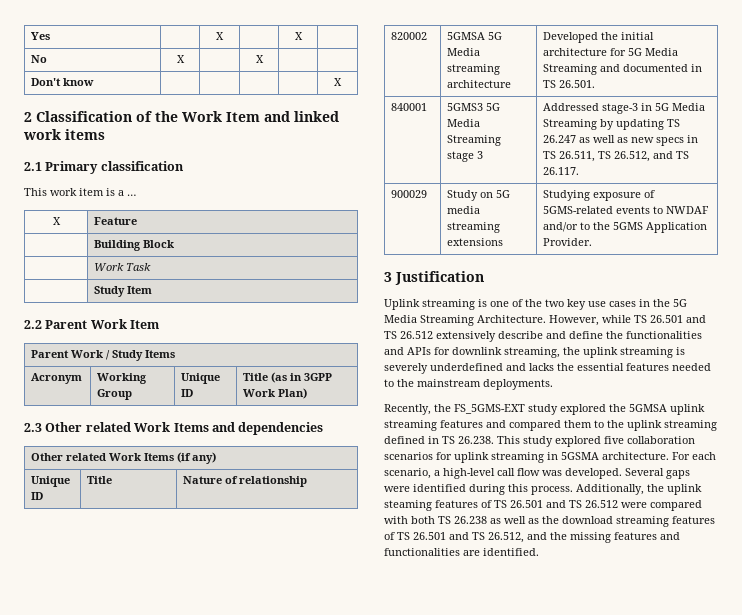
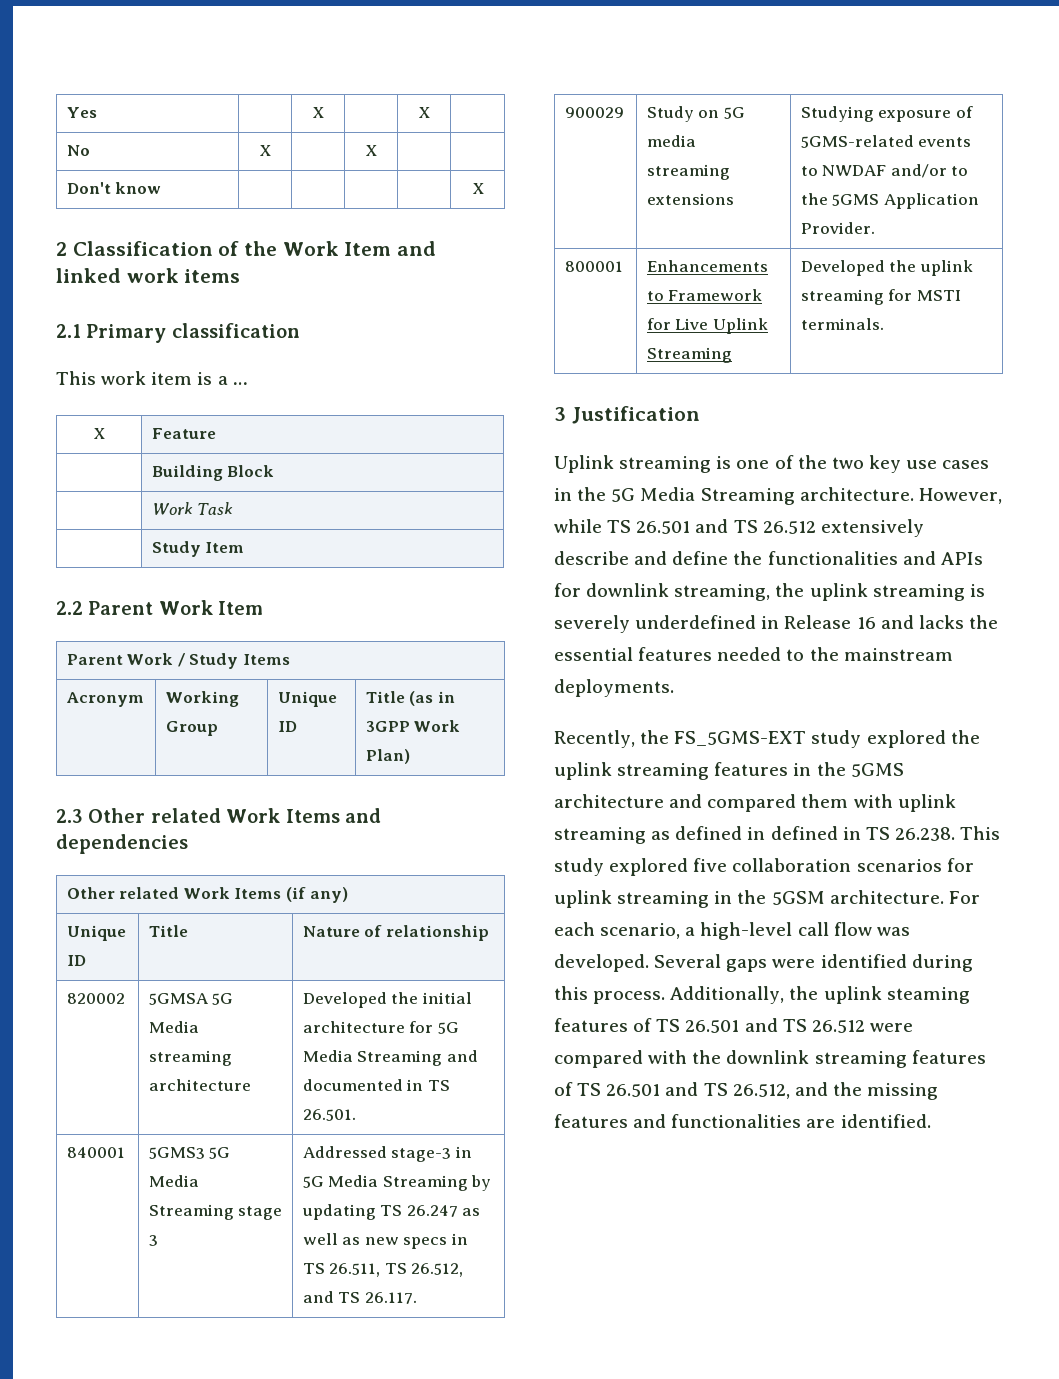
+ 800001 | Enhancements to Framework for Live Uplink Streaming | Developed the uplink streaming for MSTI terminals.
- Uplink streaming is one of the two key use cases in the 5G Media Streaming Architecture.
+ Uplink streaming is one of the two key use cases in the 5G Media Streaming architecture.
- However, while TS 26.501 and TS 26.512 extensively describe and define the functionalities and APIs for downlink streaming, the uplink streaming is severely underdefined and lacks the essential features needed to the mainstream deployments.
+ However, while TS 26.501 and TS 26.512 extensively describe and define the functionalities and APIs for downlink streaming, the uplink streaming is severely underdefined in Release 16 and lacks the essential features needed to the mainstream deployments.
- Recently, the FS_5GMS-EXT study explored the 5GMSA uplink streaming features and compared them to the uplink streaming defined in TS 26.238. This study explored five collaboration scenarios for uplink streaming in 5GSMA architecture.
+ Recently, the FS_5GMS-EXT study explored the uplink streaming features in the 5GMS architecture and compared them with uplink streaming as defined in defined in TS 26.238. This study explored five collaboration scenarios for uplink streaming in the 5GSM architecture.
- Additionally, the uplink steaming features of TS 26.501 and TS 26.512 were compared with both TS 26.238 as well as the download streaming features of TS 26.501 and TS 26.512, and the missing features and functionalities are identified.
+ Additionally, the uplink steaming features of TS 26.501 and TS 26.512 were compared with the downlink streaming features of TS 26.501 and TS 26.512, and the missing features and functionalities are identified.

